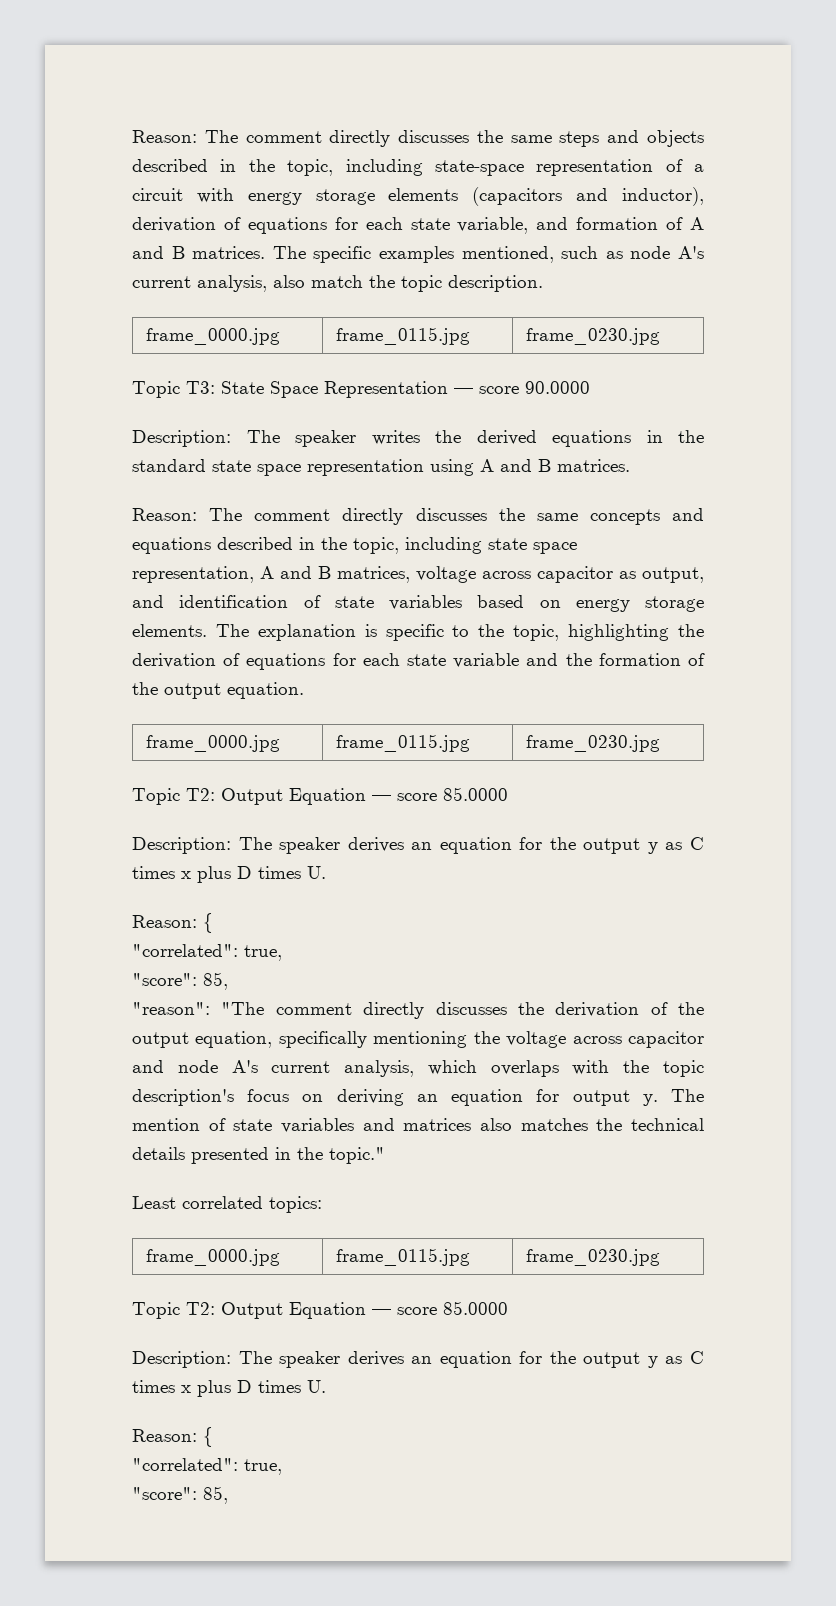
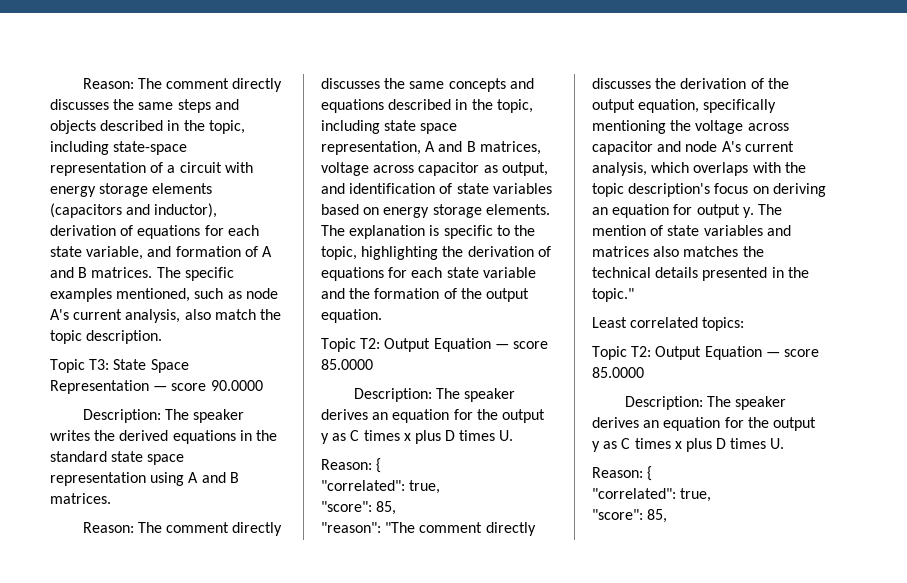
  The specific examples mentioned, such as node A's current analysis, also match the topic description.
- frame_0000.jpg | frame_0115.jpg | frame_0230.jpg
  The explanation is specific to the topic, highlighting the derivation of equations for each state variable and the formation of the output equation.
- frame_0000.jpg | frame_0115.jpg | frame_0230.jpg
  Least correlated topics:
- frame_0000.jpg | frame_0115.jpg | frame_0230.jpg

